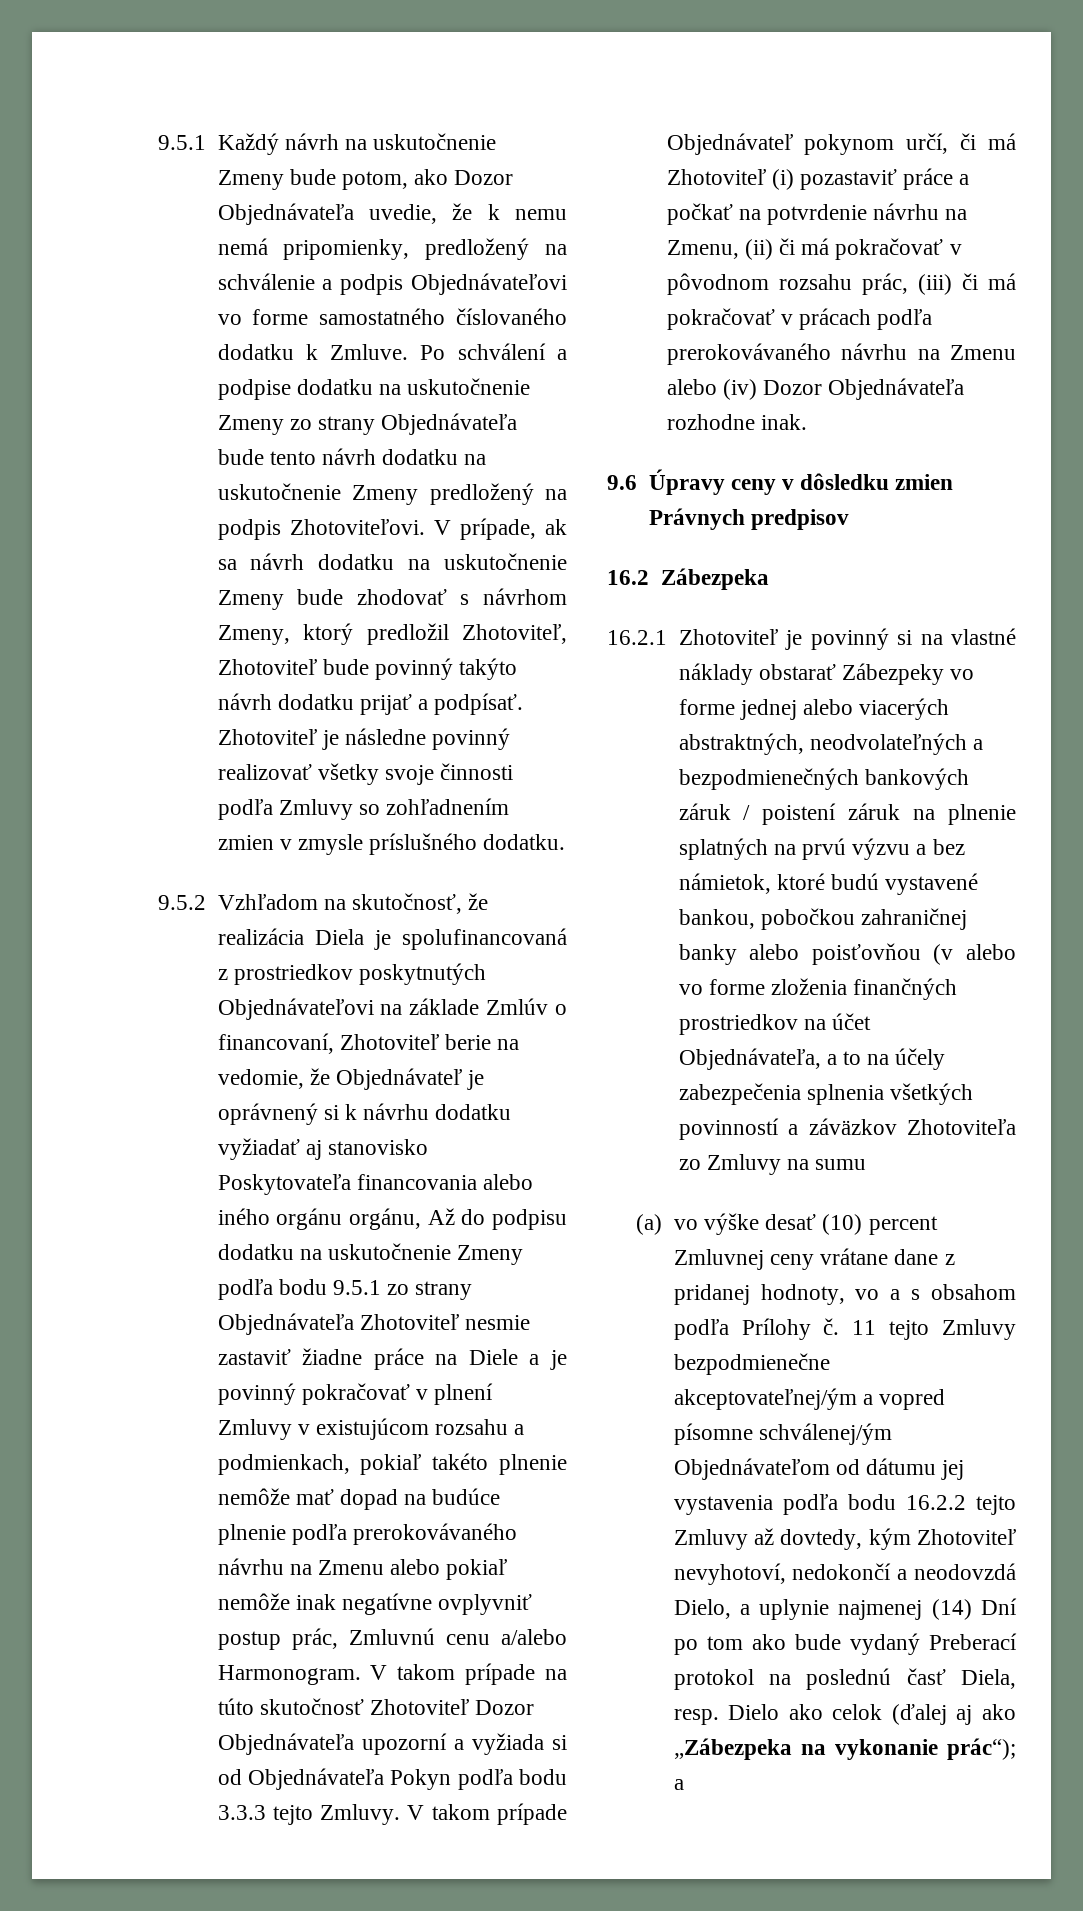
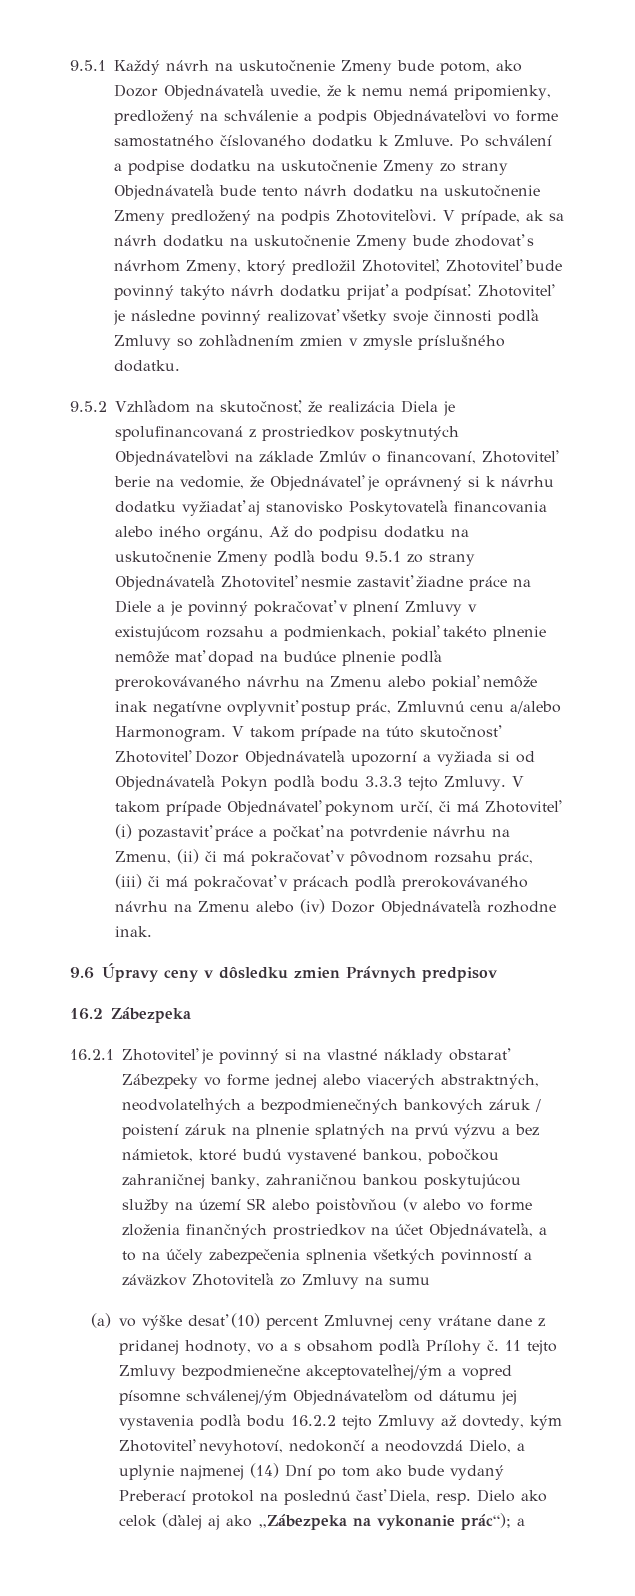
- 9.5.2 Vzhľadom na skutočnosť, že realizácia Diela je spolufinancovaná z prostriedkov poskytnutých Objednávateľovi na základe Zmlúv o financovaní, Zhotoviteľ berie na vedomie, že Objednávateľ je oprávnený si k návrhu dodatku vyžiadať aj stanovisko Poskytovateľa financovania alebo iného orgánu orgánu, Až do podpisu dodatku na uskutočnenie Zmeny podľa bodu 9.5.1 zo strany Objednávateľa Zhotoviteľ nesmie zastaviť žiadne práce na Diele a je povinný pokračovať v plnení Zmluvy v existujúcom rozsahu a podmienkach, pokiaľ takéto plnenie nemôže mať dopad na budúce plnenie podľa prerokovávaného návrhu na Zmenu alebo pokiaľ nemôže inak negatívne ovplyvniť postup prác, Zmluvnú cenu a/alebo Harmonogram.
+ 9.5.2 Vzhľadom na skutočnosť, že realizácia Diela je spolufinancovaná z prostriedkov poskytnutých Objednávateľovi na základe Zmlúv o financovaní, Zhotoviteľ berie na vedomie, že Objednávateľ je oprávnený si k návrhu dodatku vyžiadať aj stanovisko Poskytovateľa financovania alebo iného orgánu, Až do podpisu dodatku na uskutočnenie Zmeny podľa bodu 9.5.1 zo strany Objednávateľa Zhotoviteľ nesmie zastaviť žiadne práce na Diele a je povinný pokračovať v plnení Zmluvy v existujúcom rozsahu a podmienkach, pokiaľ takéto plnenie nemôže mať dopad na budúce plnenie podľa prerokovávaného návrhu na Zmenu alebo pokiaľ nemôže inak negatívne ovplyvniť postup prác, Zmluvnú cenu a/alebo Harmonogram.
- 16.2.1 Zhotoviteľ je povinný si na vlastné náklady obstarať Zábezpeky vo forme jednej alebo viacerých abstraktných, neodvolateľných a bezpodmienečných bankových záruk / poistení záruk na plnenie splatných na prvú výzvu a bez námietok, ktoré budú vystavené bankou, pobočkou zahraničnej banky alebo poisťovňou (v alebo vo forme zloženia finančných prostriedkov na účet Objednávateľa, a to na účely zabezpečenia splnenia všetkých povinností a záväzkov Zhotoviteľa zo Zmluvy na sumu
+ 16.2.1 Zhotoviteľ je povinný si na vlastné náklady obstarať Zábezpeky vo forme jednej alebo viacerých abstraktných, neodvolateľných a bezpodmienečných bankových záruk / poistení záruk na plnenie splatných na prvú výzvu a bez námietok, ktoré budú vystavené bankou, pobočkou zahraničnej banky, zahraničnou bankou poskytujúcou služby na území SR alebo poisťovňou (v alebo vo forme zloženia finančných prostriedkov na účet Objednávateľa, a to na účely zabezpečenia splnenia všetkých povinností a záväzkov Zhotoviteľa zo Zmluvy na sumu

